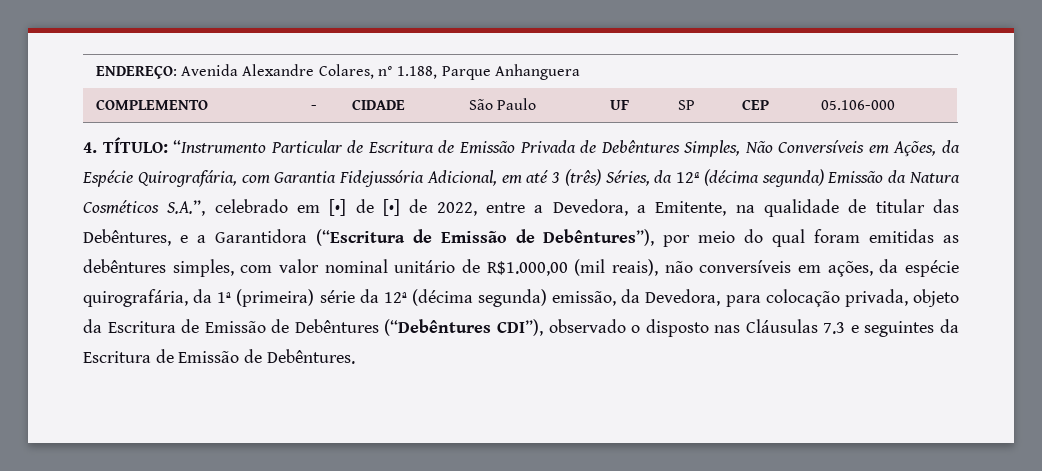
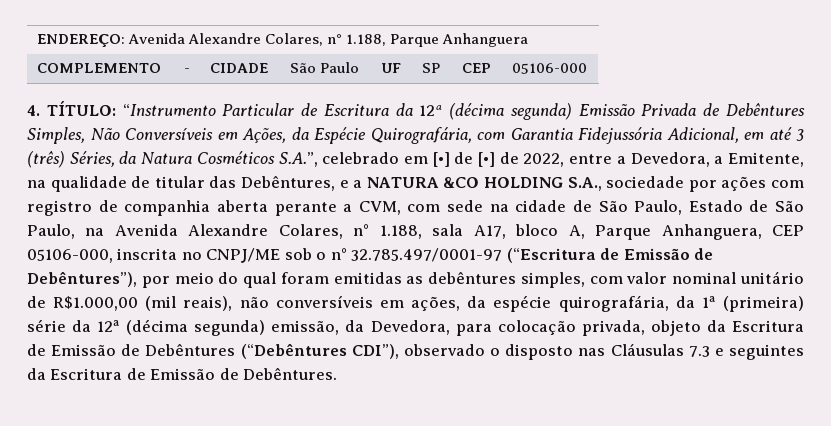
- COMPLEMENTO | - | CIDADE | São Paulo | UF | SP | CEP | 05.106-000
+ COMPLEMENTO | - | CIDADE | São Paulo | UF | SP | CEP | 05106-000
- “Instrumento Particular de Escritura de Emissão Privada de Debêntures Simples, Não Conversíveis em Ações, da Espécie Quirografária, com Garantia Fidejussória Adicional, em até 3 (três) Séries, da 12ª (décima segunda) Emissão da Natura Cosméticos S.A.”, celebrado em [•] de [•] de 2022, entre a Devedora, a Emitente, na qualidade de titular das Debêntures, e a Garantidora (“Escritura de Emissão de Debêntures”), por meio do qual foram emitidas as debêntures simples, com valor nominal unitário de R$1.000,00 (mil reais), não conversíveis em ações, da espécie quirografária, da 1ª (primeira) série da 12ª (décima segunda) emissão, da Devedora, para colocação privada, objeto da Escritura de Emissão de Debêntures (“Debêntures CDI”), observado o disposto nas Cláusulas 7.3 e seguintes da Escritura de Emissão de Debêntures.
+ “Instrumento Particular de Escritura da 12ª (décima segunda) Emissão Privada de Debêntures Simples, Não Conversíveis em Ações, da Espécie Quirografária, com Garantia Fidejussória Adicional, em até 3 (três) Séries, da Natura Cosméticos S.A.”, celebrado em [•] de [•] de 2022, entre a Devedora, a Emitente, na qualidade de titular das Debêntures, e a NATURA &CO HOLDING S.A., sociedade por ações com registro de companhia aberta perante a CVM, com sede na cidade de São Paulo, Estado de São Paulo, na Avenida Alexandre Colares, n° 1.188, sala A17, bloco A, Parque Anhanguera, CEP 05106-000, inscrita no CNPJ/ME sob o n° 32.785.497/0001-97 (“Escritura de Emissão de Debêntures”), por meio do qual foram emitidas as debêntures simples, com valor nominal unitário de R$1.000,00 (mil reais), não conversíveis em ações, da espécie quirografária, da 1ª (primeira) série da 12ª (décima segunda) emissão, da Devedora, para colocação privada, objeto da Escritura de Emissão de Debêntures (“Debêntures CDI”), observado o disposto nas Cláusulas 7.3 e seguintes da Escritura de Emissão de Debêntures.

